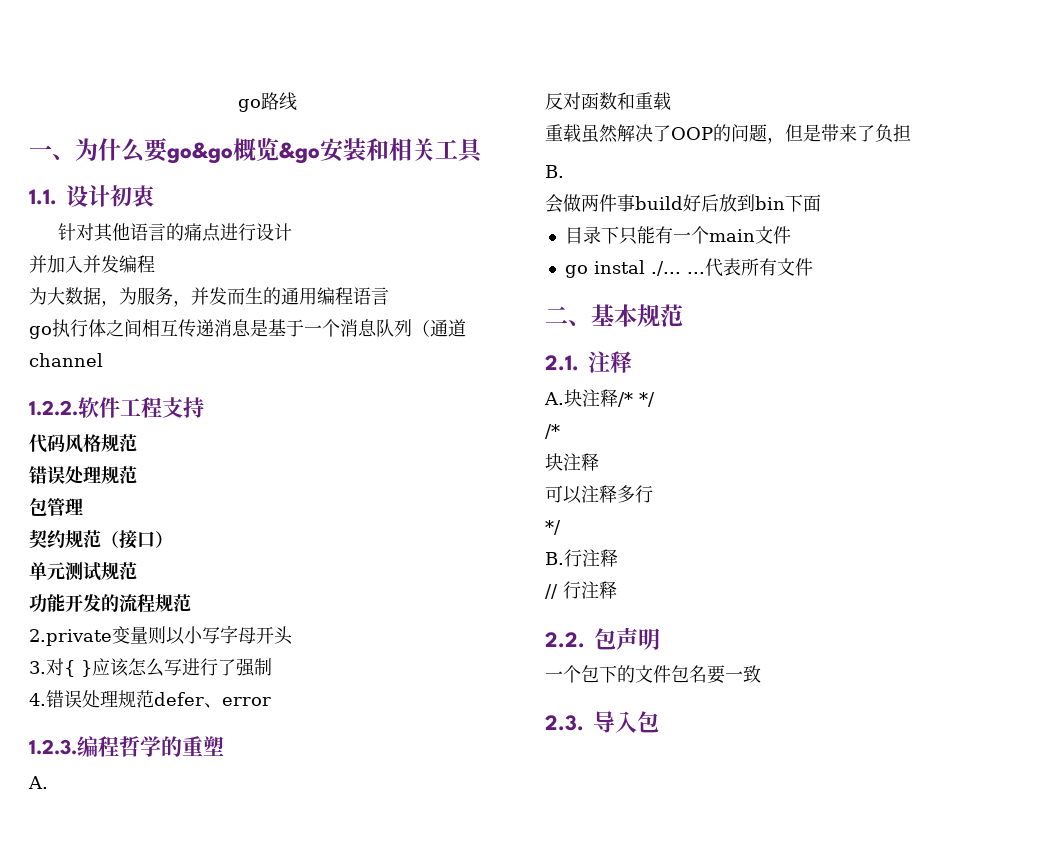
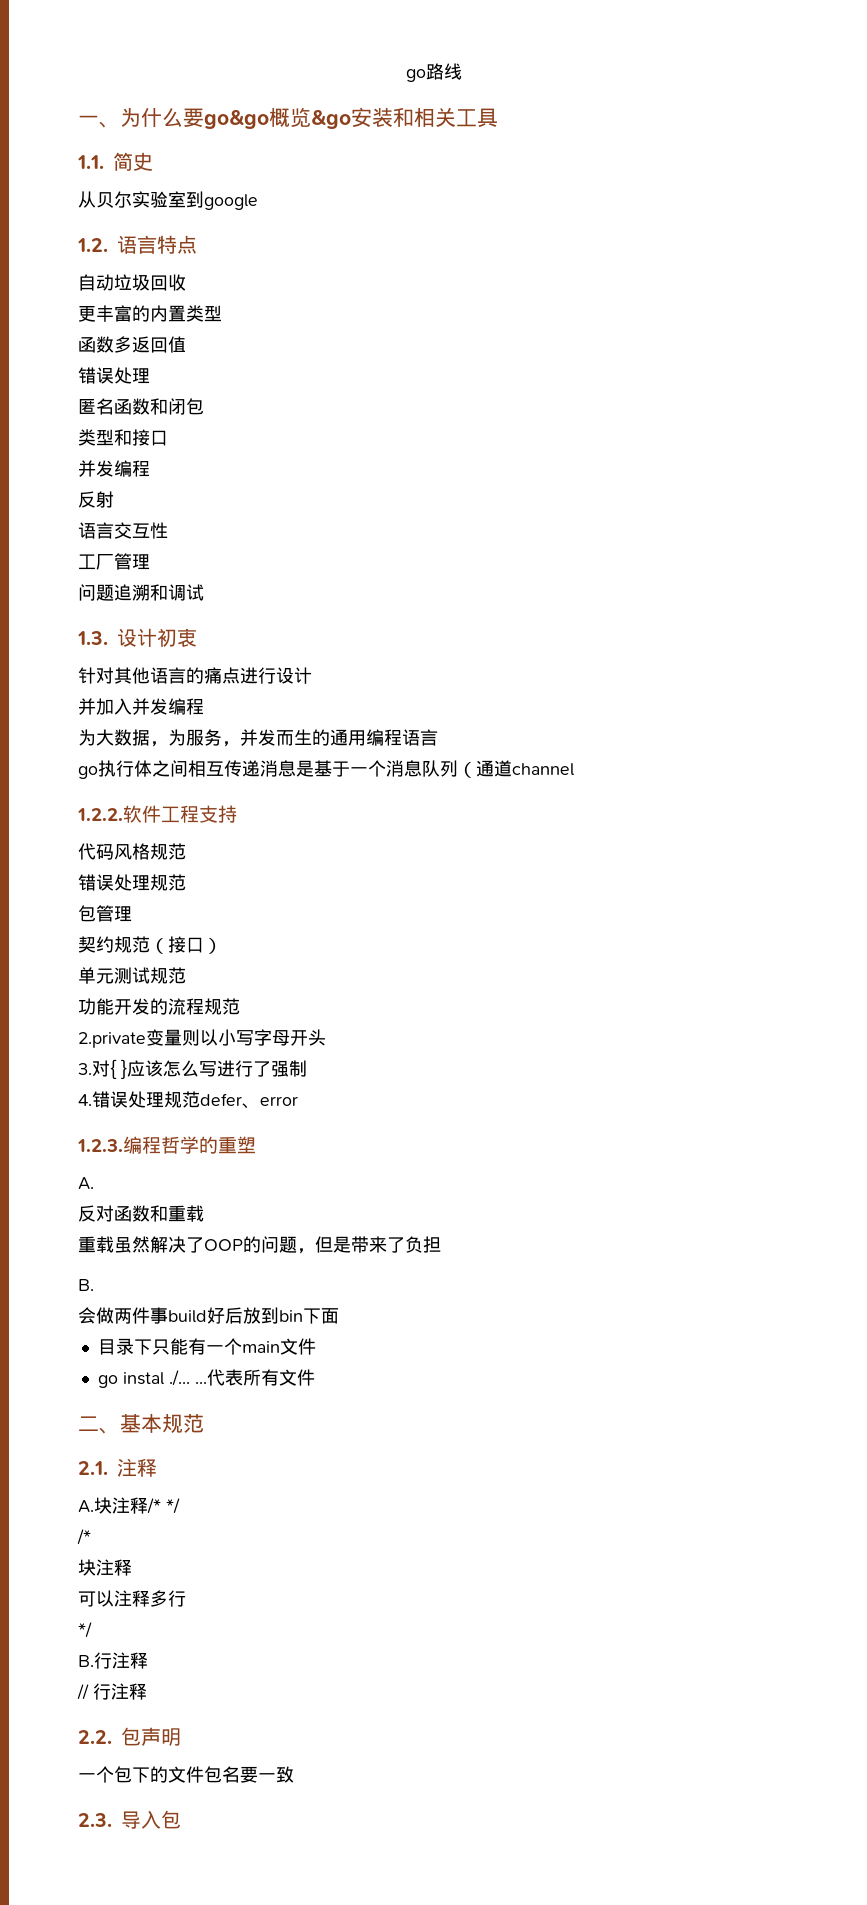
- 1.1.设计初衷
+ 1.1.简史
+ 从贝尔实验室到google
+ 1.2.语言特点
+ 自动垃圾回收
+ 更丰富的内置类型
+ 函数多返回值
+ 错误处理
+ 匿名函数和闭包
+ 类型和接口
+ 并发编程
+ 反射
+ 语言交互性
+ 工厂管理
+ 问题追溯和调试
+ 1.3.设计初衷

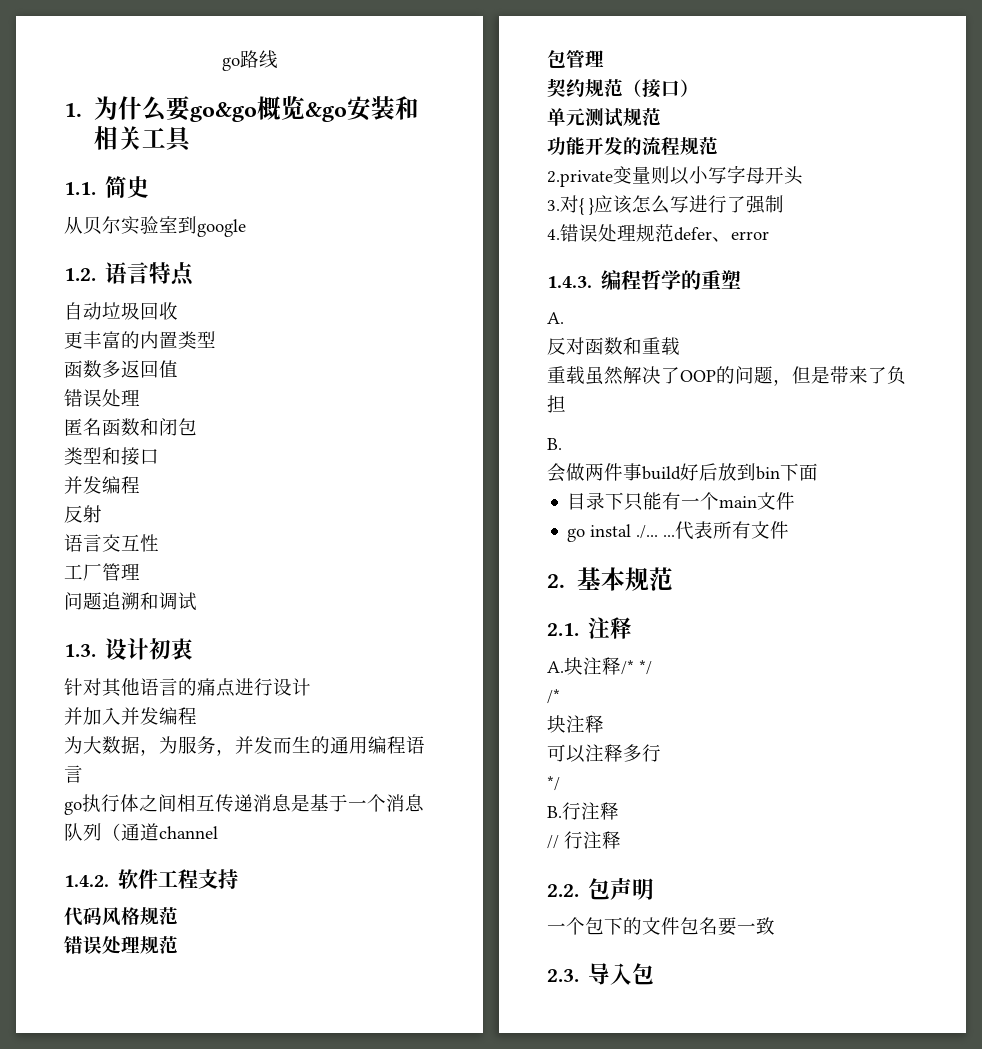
- 一、为什么要go&go概览&go安装和相关工具
+ 1.为什么要go&go概览&go安装和相关工具
- 1.2.2.软件工程支持
+ 1.4.2.软件工程支持
- 1.2.3.编程哲学的重塑
+ 1.4.3.编程哲学的重塑
- 二、基本规范
+ 2.基本规范

